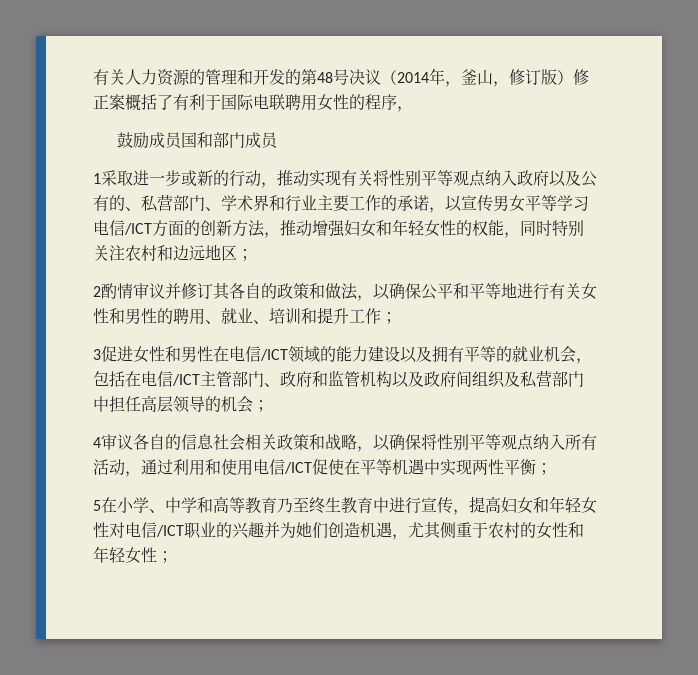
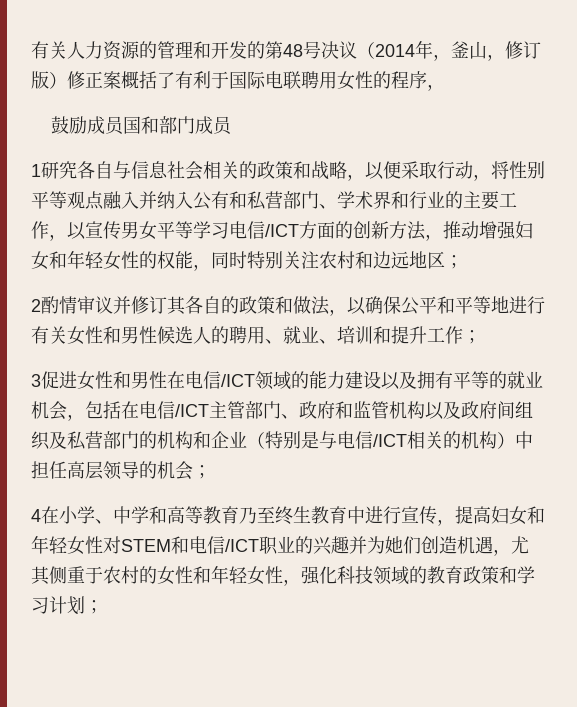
- 1采取进一步或新的行动，推动实现有关将性别平等观点纳入政府以及公有的、私营部门、学术界和行业主要工作的承诺，以宣传男女平等学习电信/ICT方面的创新方法，推动增强妇女和年轻女性的权能，同时特别关注农村和边远地区；
+ 1研究各自与信息社会相关的政策和战略，以便采取行动，将性别平等观点融入并纳入公有和私营部门、学术界和行业的主要工作，以宣传男女平等学习电信/ICT方面的创新方法，推动增强妇女和年轻女性的权能，同时特别关注农村和边远地区；
- 2酌情审议并修订其各自的政策和做法，以确保公平和平等地进行有关女性和男性的聘用、就业、培训和提升工作；
+ 2酌情审议并修订其各自的政策和做法，以确保公平和平等地进行有关女性和男性候选人的聘用、就业、培训和提升工作；
- 3促进女性和男性在电信/ICT领域的能力建设以及拥有平等的就业机会，包括在电信/ICT主管部门、政府和监管机构以及政府间组织及私营部门中担任高层领导的机会；
+ 3促进女性和男性在电信/ICT领域的能力建设以及拥有平等的就业机会，包括在电信/ICT主管部门、政府和监管机构以及政府间组织及私营部门的机构和企业（特别是与电信/ICT相关的机构）中担任高层领导的机会；
- 4审议各自的信息社会相关政策和战略，以确保将性别平等观点纳入所有活动，通过利用和使用电信/ICT促使在平等机遇中实现两性平衡；
- 5在小学、中学和高等教育乃至终生教育中进行宣传，提高妇女和年轻女性对电信/ICT职业的兴趣并为她们创造机遇，尤其侧重于农村的女性和年轻女性；
+ 4在小学、中学和高等教育乃至终生教育中进行宣传，提高妇女和年轻女性对STEM和电信/ICT职业的兴趣并为她们创造机遇，尤其侧重于农村的女性和年轻女性，强化科技领域的教育政策和学习计划；

